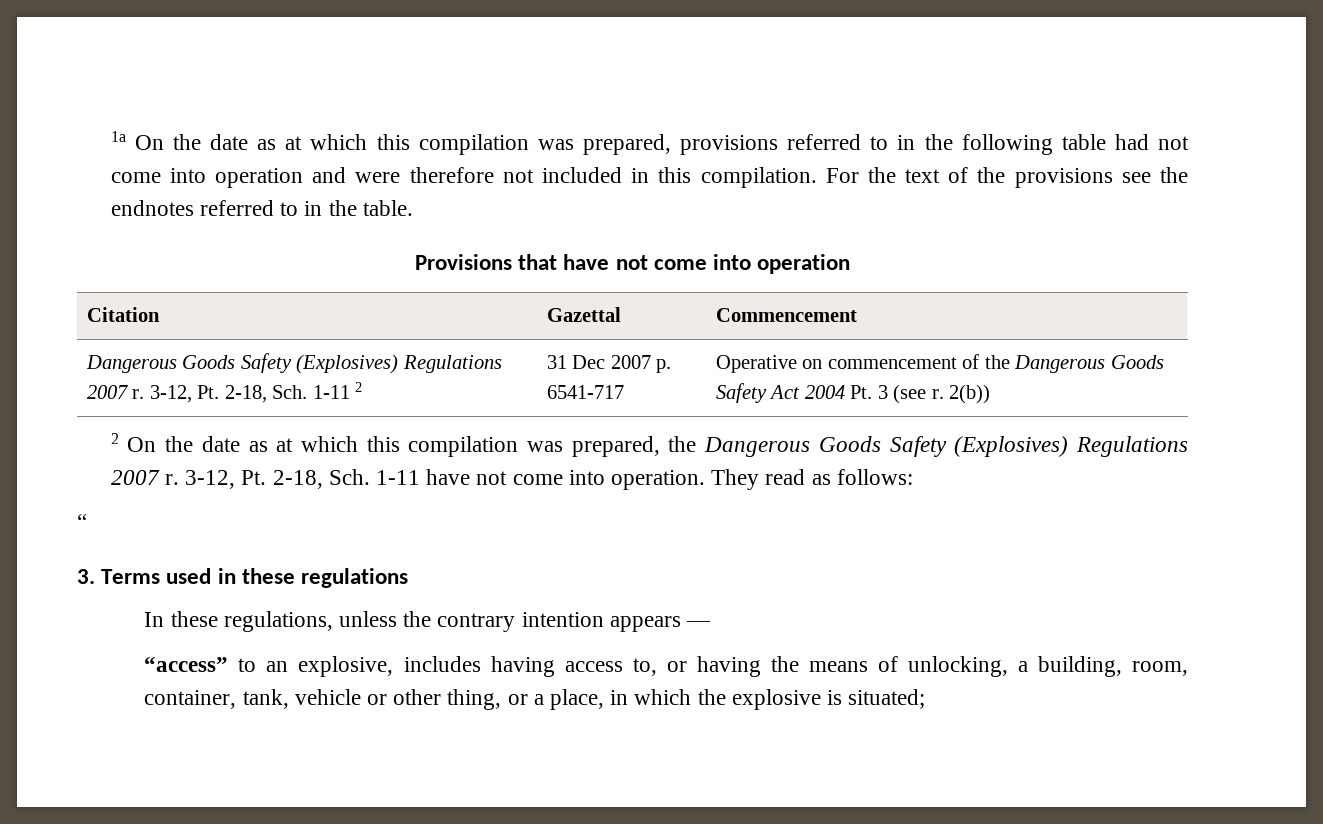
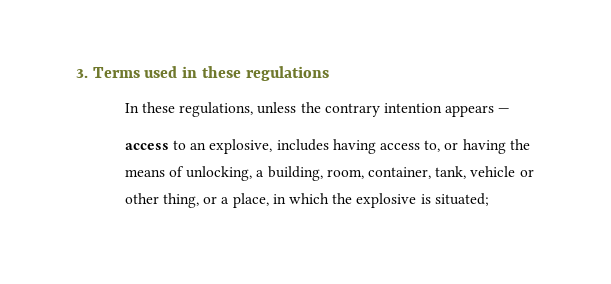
- 1a On the date as at which this compilation was prepared, provisions referred to in the following table had not come into operation and were therefore not included in this compilation. For the text of the provisions see the endnotes referred to in the table.
- Provisions that have not come into operation
- Citation | Gazettal | Commencement
- Dangerous Goods Safety (Explosives) Regulations 2007 r. 3-12, Pt. 2-18, Sch. 1-11 2 | 31 Dec 2007 p. 6541-717 | Operative on commencement of the Dangerous Goods Safety Act 2004 Pt. 3 (see r. 2(b))
- 2 On the date as at which this compilation was prepared, the Dangerous Goods Safety (Explosives) Regulations 2007 r. 3-12, Pt. 2-18, Sch. 1-11 have not come into operation. They read as follows:
- “
- “access” to an explosive, includes having access to, or having the means of unlocking, a building, room, container, tank, vehicle or other thing, or a place, in which the explosive is situated;
+ access to an explosive, includes having access to, or having the means of unlocking, a building, room, container, tank, vehicle or other thing, or a place, in which the explosive is situated;

